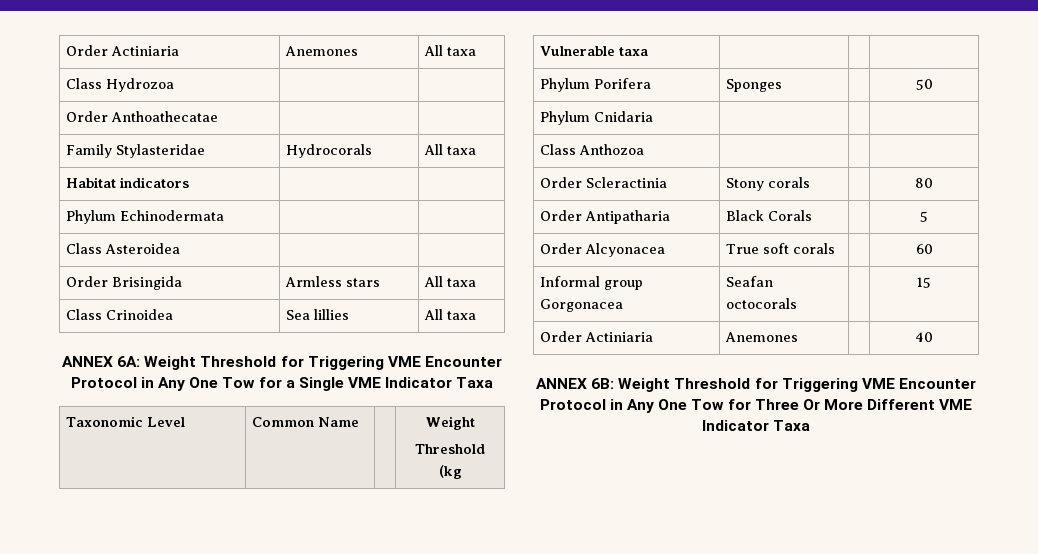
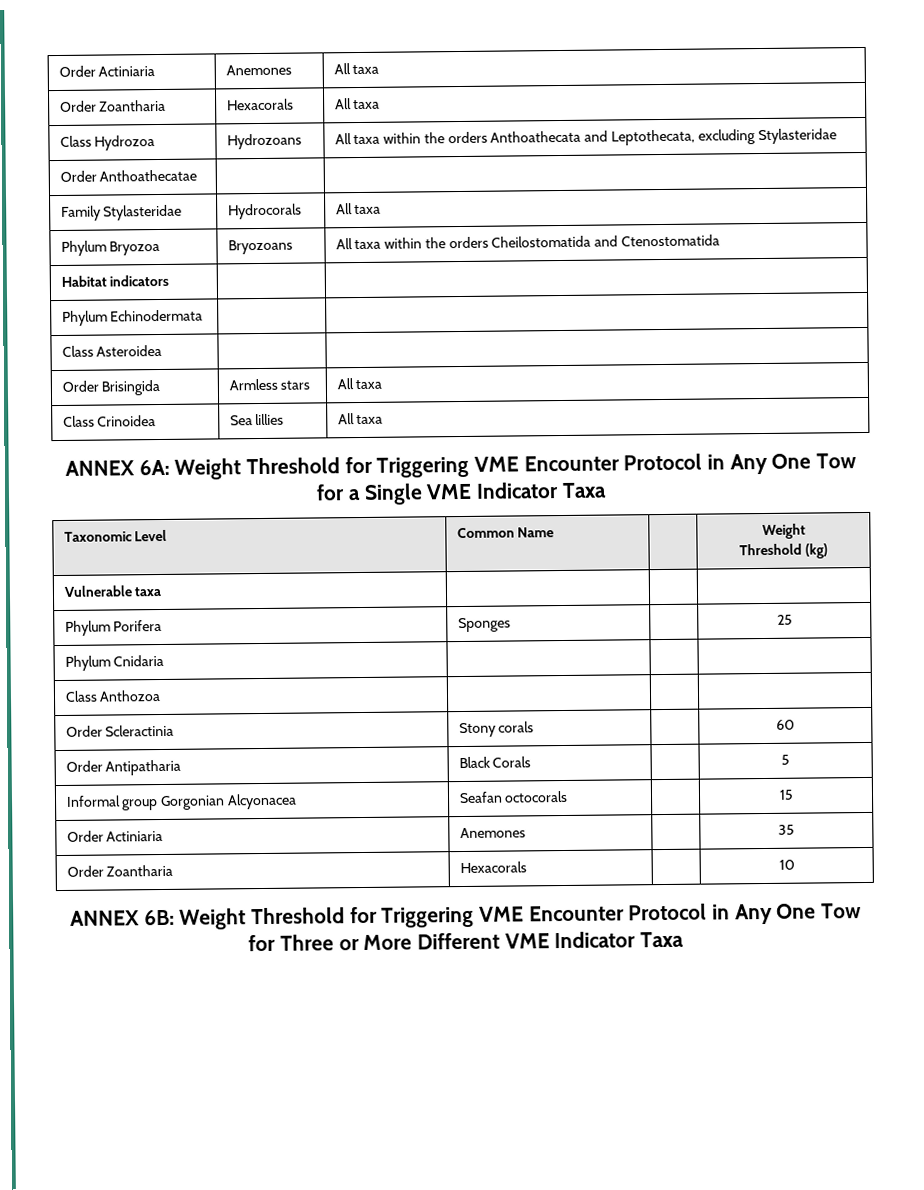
- Class Hydrozoa | |
+ Order Zoantharia | Hexacorals | All taxa
+ Class Hydrozoa | Hydrozoans | All taxa within the orders Anthoathecata and Leptothecata, excluding Stylasteridae
+ Phylum Bryozoa | Bryozoans | All taxa within the orders Cheilostomatida and Ctenostomatida
  Taxonomic Level | Common Name | | Weight
- Threshold (kg
+ Threshold (kg)
- Phylum Porifera | Sponges | | 50
+ Phylum Porifera | Sponges | | 25
- Order Scleractinia | Stony corals | | 80
+ Order Scleractinia | Stony corals | | 60
- Order Alcyonacea | True soft corals | | 60
- Informal group Gorgonacea | Seafan octocorals | | 15
+ Informal group Gorgonian Alcyonacea | Seafan octocorals | | 15
- Order Actiniaria | Anemones | | 40
+ Order Actiniaria | Anemones | | 35
+ Order Zoantharia | Hexacorals | | 10
- ANNEX 6B: Weight Threshold for Triggering VME Encounter Protocol in Any One Tow for Three Or More Different VME Indicator Taxa
+ ANNEX 6B: Weight Threshold for Triggering VME Encounter Protocol in Any One Tow for Three or More Different VME Indicator Taxa

